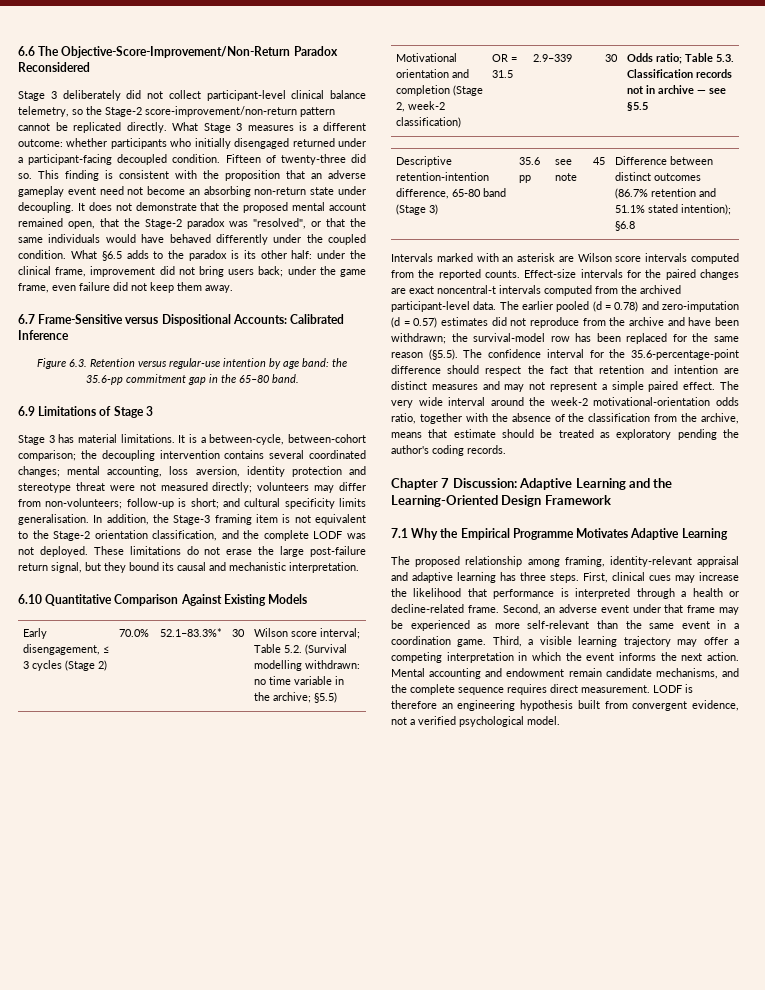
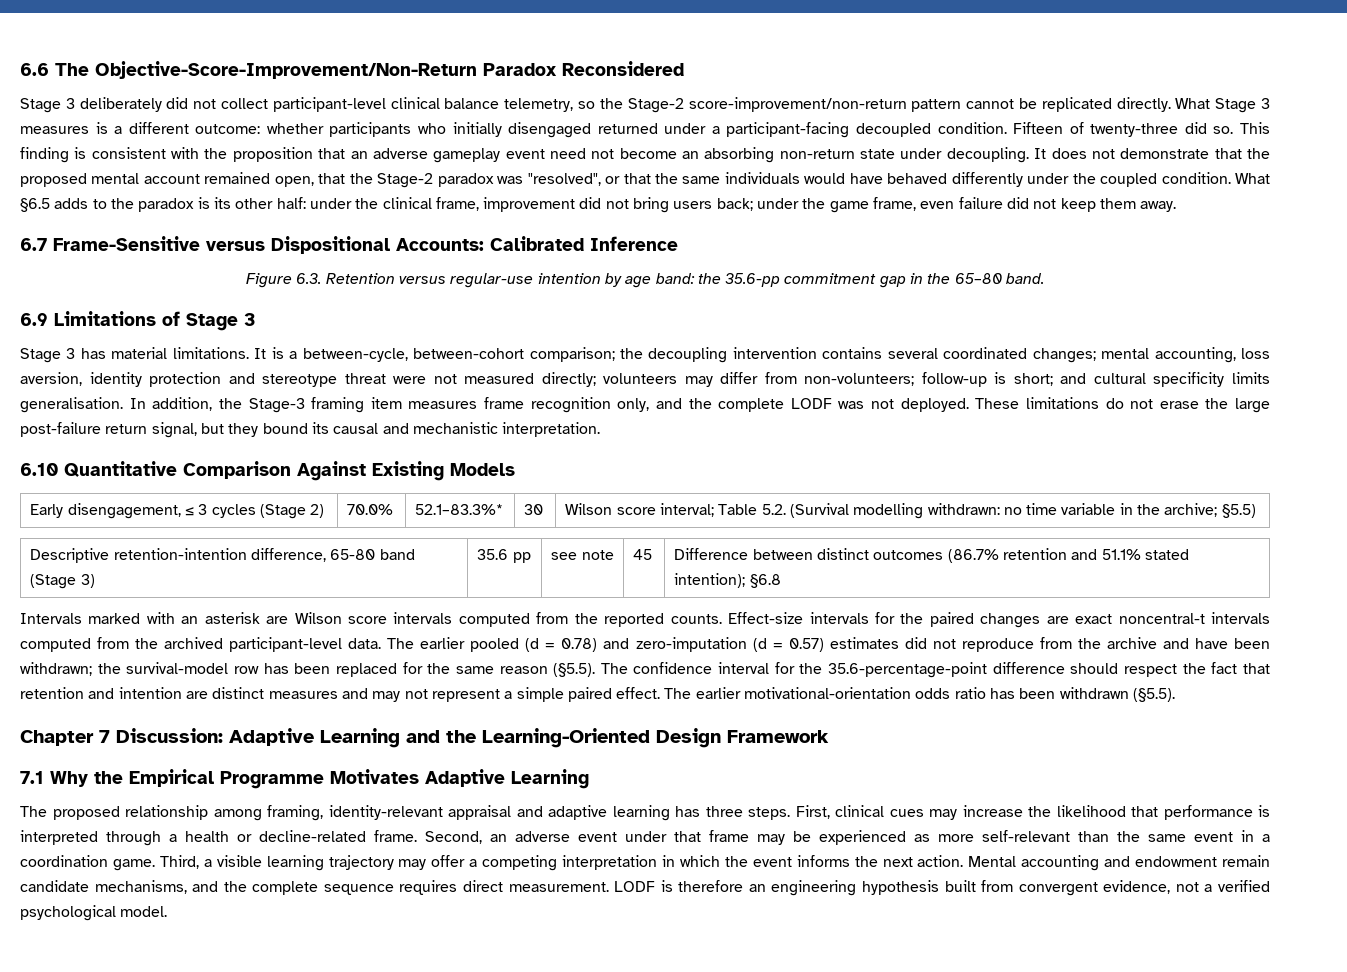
- In addition, the Stage-3 framing item is not equivalent to the Stage-2 orientation classification, and the complete LODF was not deployed.
+ In addition, the Stage-3 framing item measures frame recognition only, and the complete LODF was not deployed.
- Motivational orientation and completion (Stage 2, week-2 classification) | OR = 31.5 | 2.9–339 | 30 | Odds ratio; Table 5.3. Classification records not in archive — see §5.5
- The very wide interval around the week-2 motivational-orientation odds ratio, together with the absence of the classification from the archive, means that estimate should be treated as exploratory pending the author's coding records.
+ The earlier motivational-orientation odds ratio has been withdrawn (§5.5).

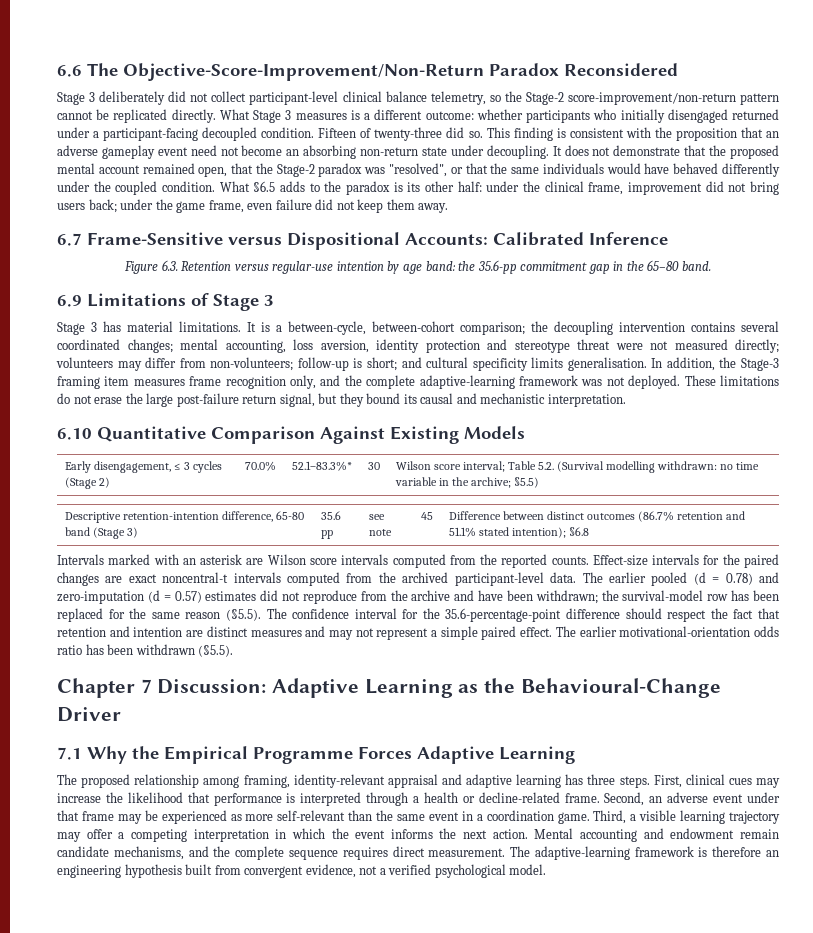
- In addition, the Stage-3 framing item measures frame recognition only, and the complete LODF was not deployed.
+ In addition, the Stage-3 framing item measures frame recognition only, and the complete adaptive-learning framework was not deployed.
- Chapter 7 Discussion: Adaptive Learning and the Learning-Oriented Design Framework
+ Chapter 7 Discussion: Adaptive Learning as the Behavioural-Change Driver
- 7.1 Why the Empirical Programme Motivates Adaptive Learning
+ 7.1 Why the Empirical Programme Forces Adaptive Learning
- LODF is therefore an engineering hypothesis built from convergent evidence, not a verified psychological model.
+ The adaptive-learning framework is therefore an engineering hypothesis built from convergent evidence, not a verified psychological model.

